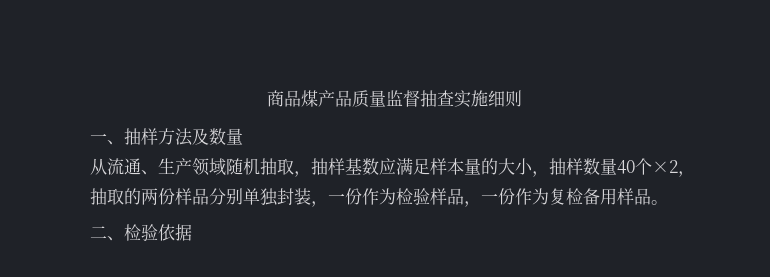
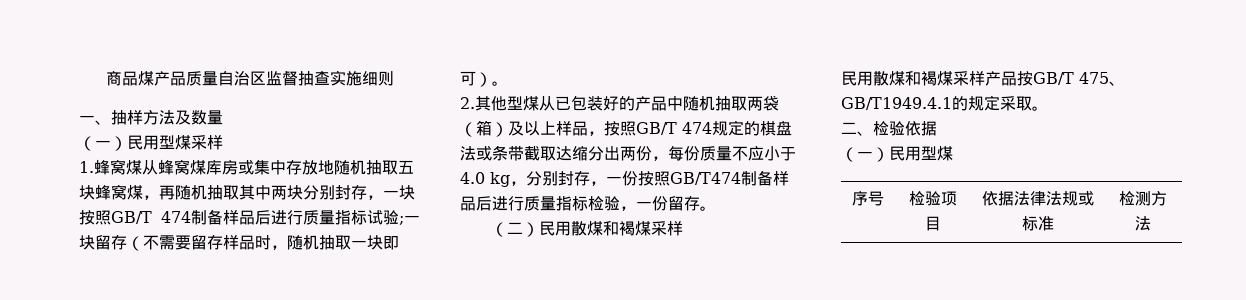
- 商品煤产品质量监督抽查实施细则
+ 商品煤产品质量自治区监督抽查实施细则
- 从流通、生产领域随机抽取，抽样基数应满足样本量的大小，抽样数量40个×2，抽取的两份样品分别单独封装，一份作为检验样品，一份作为复检备用样品。
+ （一）民用型煤采样
+ 1.蜂窝煤从蜂窝煤库房或集中存放地随机抽取五块蜂窝煤，再随机抽取其中两块分别封存，一块按照GB/T 474制备样品后进行质量指标试验;一块留存（不需要留存样品时，随机抽取一块即可）。
+ 2.其他型煤从已包装好的产品中随机抽取两袋（箱）及以上样品，按照GB/T 474规定的棋盘法或条带截取达缩分出两份，每份质量不应小于4.0 kg，分别封存，一份按照GB/T474制备样品后进行质量指标检验，一份留存。
+ （二）民用散煤和褐煤采样
+ 民用散煤和褐煤采样产品按GB/T 475、GB/T1949.4.1的规定采取。
  二、检验依据
+ （一）民用型煤
+ 序号 | 检验项目 | 依据法律法规或标准 | 检测方法

